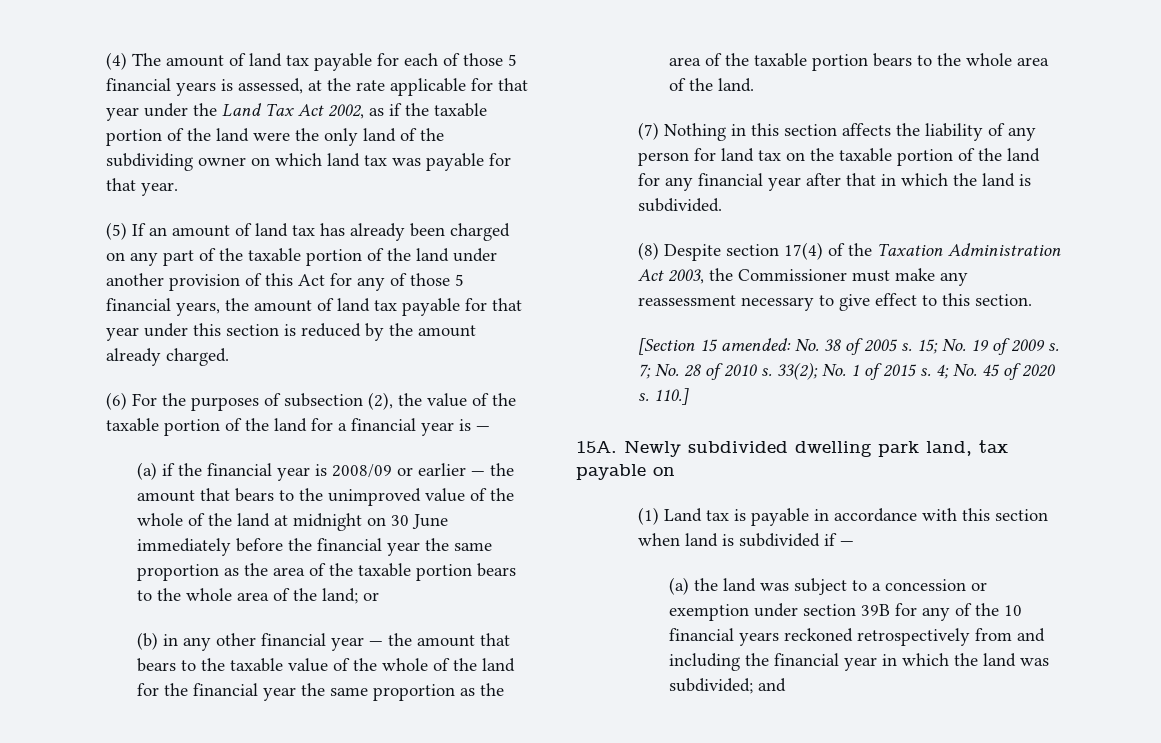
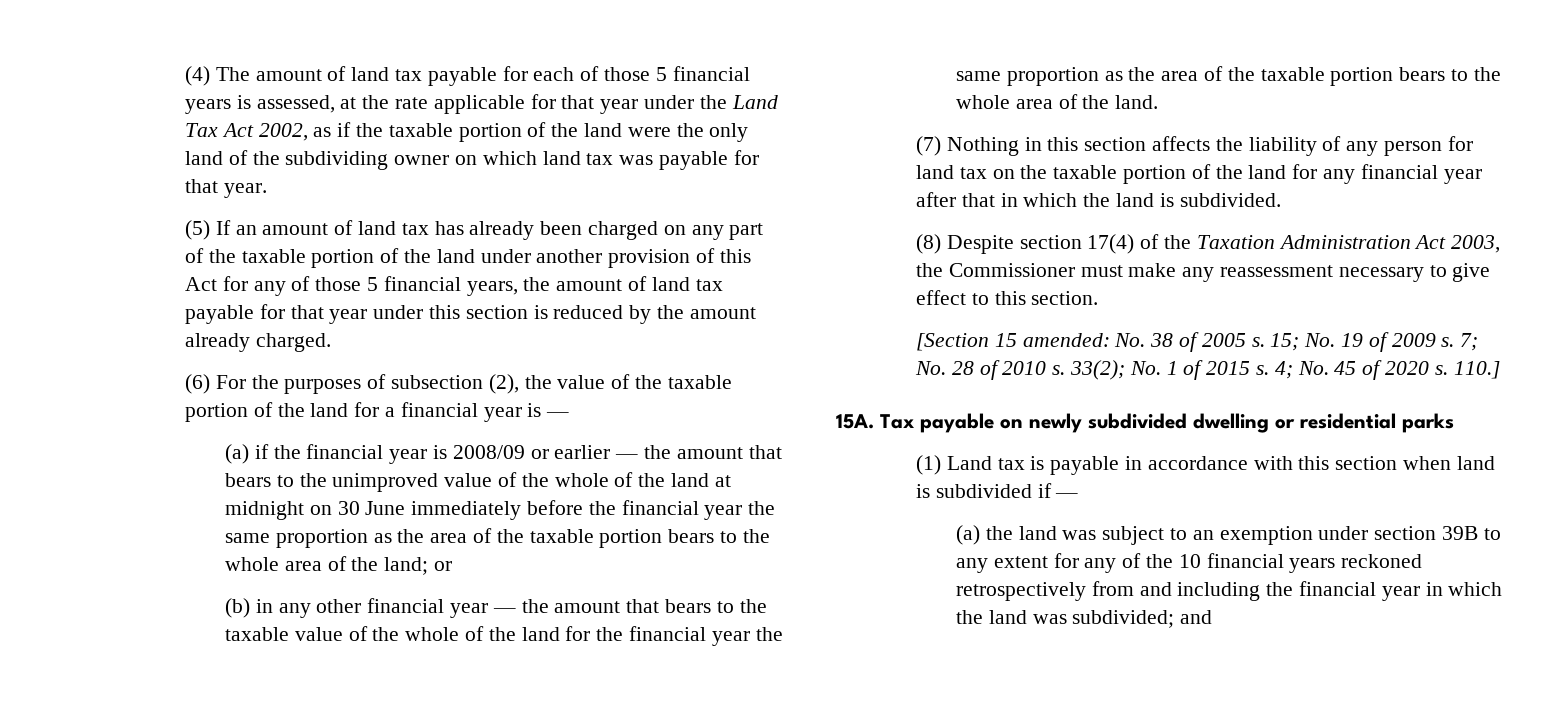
- Newly subdivided dwelling park land, tax payable on
+ Tax payable on newly subdivided dwelling or residential parks
- (a) the land was subject to a concession or exemption under section 39B for any of the 10 financial years reckoned retrospectively from and including the financial year in which the land was subdivided; and
+ (a) the land was subject to an exemption under section 39B to any extent for any of the 10 financial years reckoned retrospectively from and including the financial year in which the land was subdivided; and

